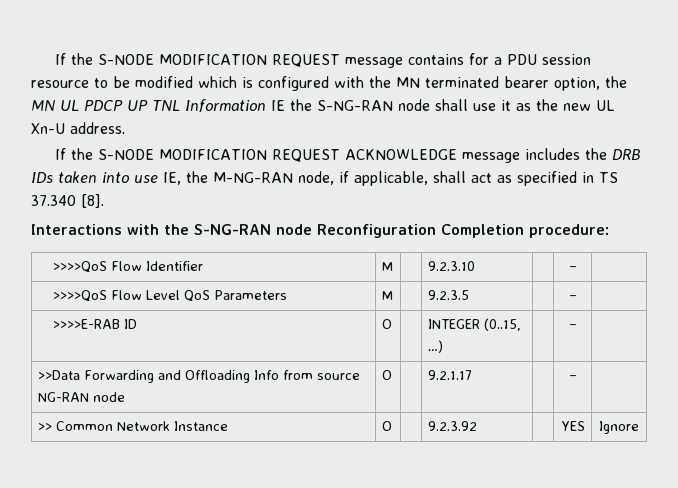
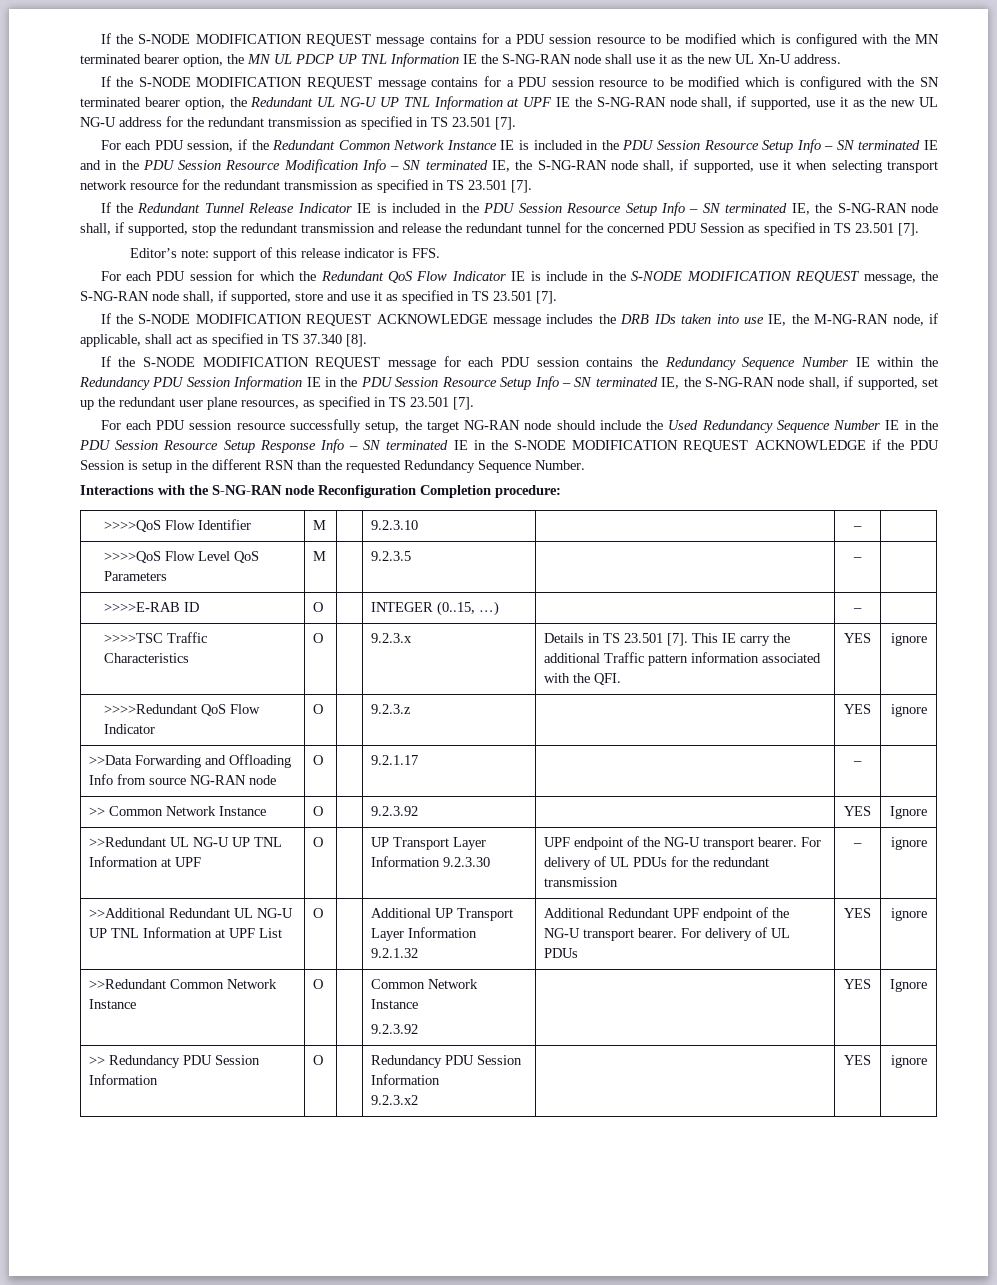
+ If the S-NODE MODIFICATION REQUEST message contains for a PDU session resource to be modified which is configured with the SN terminated bearer option, the Redundant UL NG-U UP TNL Information at UPF IE the S-NG-RAN node shall, if supported, use it as the new UL NG-U address for the redundant transmission as specified in TS 23.501 [7].
+ For each PDU session, if the Redundant Common Network Instance IE is included in the PDU Session Resource Setup Info – SN terminated IE and in the PDU Session Resource Modification Info – SN terminated IE, the S-NG-RAN node shall, if supported, use it when selecting transport network resource for the redundant transmission as specified in TS 23.501 [7].
+ If the Redundant Tunnel Release Indicator IE is included in the PDU Session Resource Setup Info – SN terminated IE, the S-NG-RAN node shall, if supported, stop the redundant transmission and release the redundant tunnel for the concerned PDU Session as specified in TS 23.501 [7].
+ Editor’s note: support of this release indicator is FFS.
+ For each PDU session for which the Redundant QoS Flow Indicator IE is include in the S-NODE MODIFICATION REQUEST message, the S-NG-RAN node shall, if supported, store and use it as specified in TS 23.501 [7].
+ If the S-NODE MODIFICATION REQUEST message for each PDU session contains the Redundancy Sequence Number IE within the Redundancy PDU Session Information IE in the PDU Session Resource Setup Info – SN terminated IE, the S-NG-RAN node shall, if supported, set up the redundant user plane resources, as specified in TS 23.501 [7].
+ For each PDU session resource successfully setup, the target NG-RAN node should include the Used Redundancy Sequence Number IE in the PDU Session Resource Setup Response Info – SN terminated IE in the S-NODE MODIFICATION REQUEST ACKNOWLEDGE if the PDU Session is setup in the different RSN than the requested Redundancy Sequence Number.
+ >>>>TSC Traffic Characteristics | O | | 9.2.3.x | Details in TS 23.501 [7]. This IE carry the additional Traffic pattern information associated with the QFI. | YES | ignore
+ >>>>Redundant QoS Flow Indicator | O | | 9.2.3.z | | YES | ignore
+ >>Redundant UL NG-U UP TNL Information at UPF | O | | UP Transport Layer Information 9.2.3.30 | UPF endpoint of the NG-U transport bearer. For delivery of UL PDUs for the redundant transmission | – | ignore
+ >>Additional Redundant UL NG-U UP TNL Information at UPF List | O | | Additional UP Transport Layer Information 9.2.1.32 | Additional Redundant UPF endpoint of the NG-U transport bearer. For delivery of UL PDUs | YES | ignore
+ >>Redundant Common Network Instance | O | | Common Network Instance
+ 9.2.3.92 | | YES | Ignore
+ >> Redundancy PDU Session Information | O | | Redundancy PDU Session Information
+ 9.2.3.x2 | | YES | ignore

